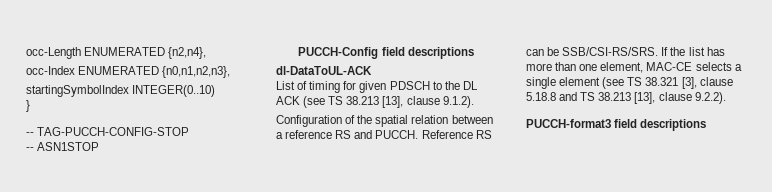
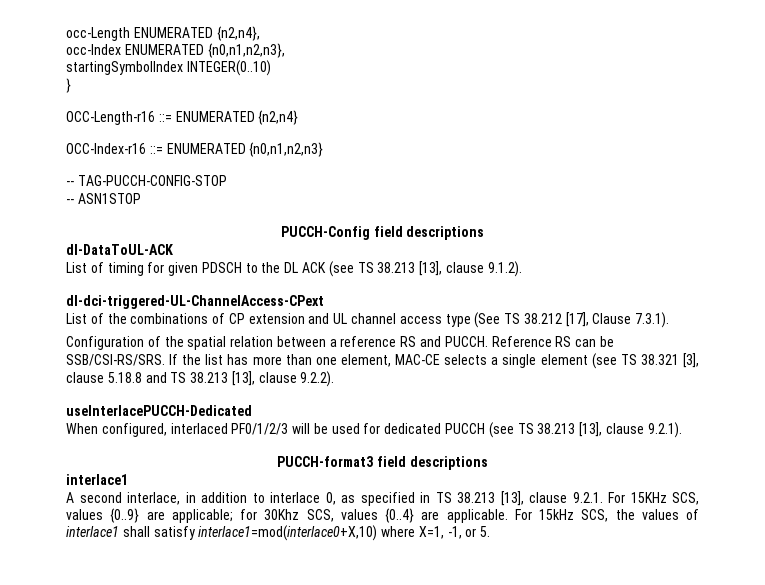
+ OCC-Length-r16 ::= ENUMERATED {n2,n4}
+ OCC-Index-r16 ::= ENUMERATED {n0,n1,n2,n3}
+ dl-dci-triggered-UL-ChannelAccess-CPext
+ List of the combinations of CP extension and UL channel access type (See TS 38.212 [17], Clause 7.3.1).
+ useInterlacePUCCH-Dedicated
+ When configured, interlaced PF0/1/2/3 will be used for dedicated PUCCH (see TS 38.213 [13], clause 9.2.1).
  PUCCH-format3 field descriptions
+ interlace1
+ A second interlace, in addition to interlace 0, as specified in TS 38.213 [13], clause 9.2.1. For 15KHz SCS, values {0..9} are applicable; for 30Khz SCS, values {0..4} are applicable. For 15kHz SCS, the values of interlace1 shall satisfy interlace1=mod(interlace0+X,10) where X=1, -1, or 5.

